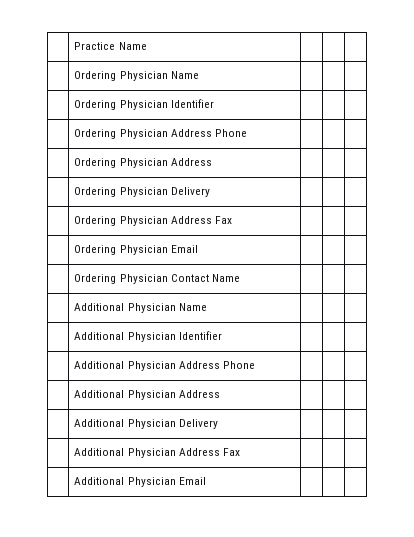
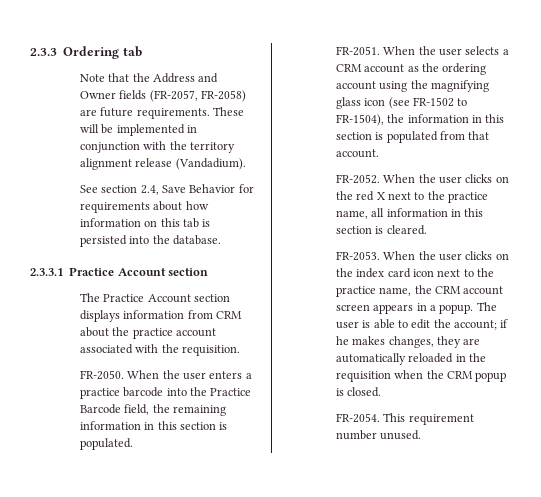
- | Practice Name | | |
- | Ordering Physician Name | | |
- | Ordering Physician Identifier | | |
- | Ordering Physician Address Phone | | |
- | Ordering Physician Address | | |
- | Ordering Physician Delivery | | |
- | Ordering Physician Address Fax | | |
- | Ordering Physician Email | | |
- | Ordering Physician Contact Name | | |
- | Additional Physician Name | | |
- | Additional Physician Identifier | | |
- | Additional Physician Address Phone | | |
- | Additional Physician Address | | |
- | Additional Physician Delivery | | |
- | Additional Physician Address Fax | | |
- | Additional Physician Email | | |
+ 2.3.3 Ordering tab
+ Note that the Address and Owner fields (FR-2057, FR-2058) are future requirements. These will be implemented in conjunction with the territory alignment release (Vandadium).
+ See section 2.4, Save Behavior for requirements about how information on this tab is persisted into the database.
+ 2.3.3.1 Practice Account section
+ The Practice Account section displays information from CRM about the practice account associated with the requisition.
+ FR-2050. When the user enters a practice barcode into the Practice Barcode field, the remaining information in this section is populated.
+ FR-2051. When the user selects a CRM account as the ordering account using the magnifying glass icon (see FR-1502 to FR-1504), the information in this section is populated from that account.
+ FR-2052. When the user clicks on the red X next to the practice name, all information in this section is cleared.
+ FR-2053. When the user clicks on the index card icon next to the practice name, the CRM account screen appears in a popup. The user is able to edit the account; if he makes changes, they are automatically reloaded in the requisition when the CRM popup is closed.
+ FR-2054. This requirement number unused.

